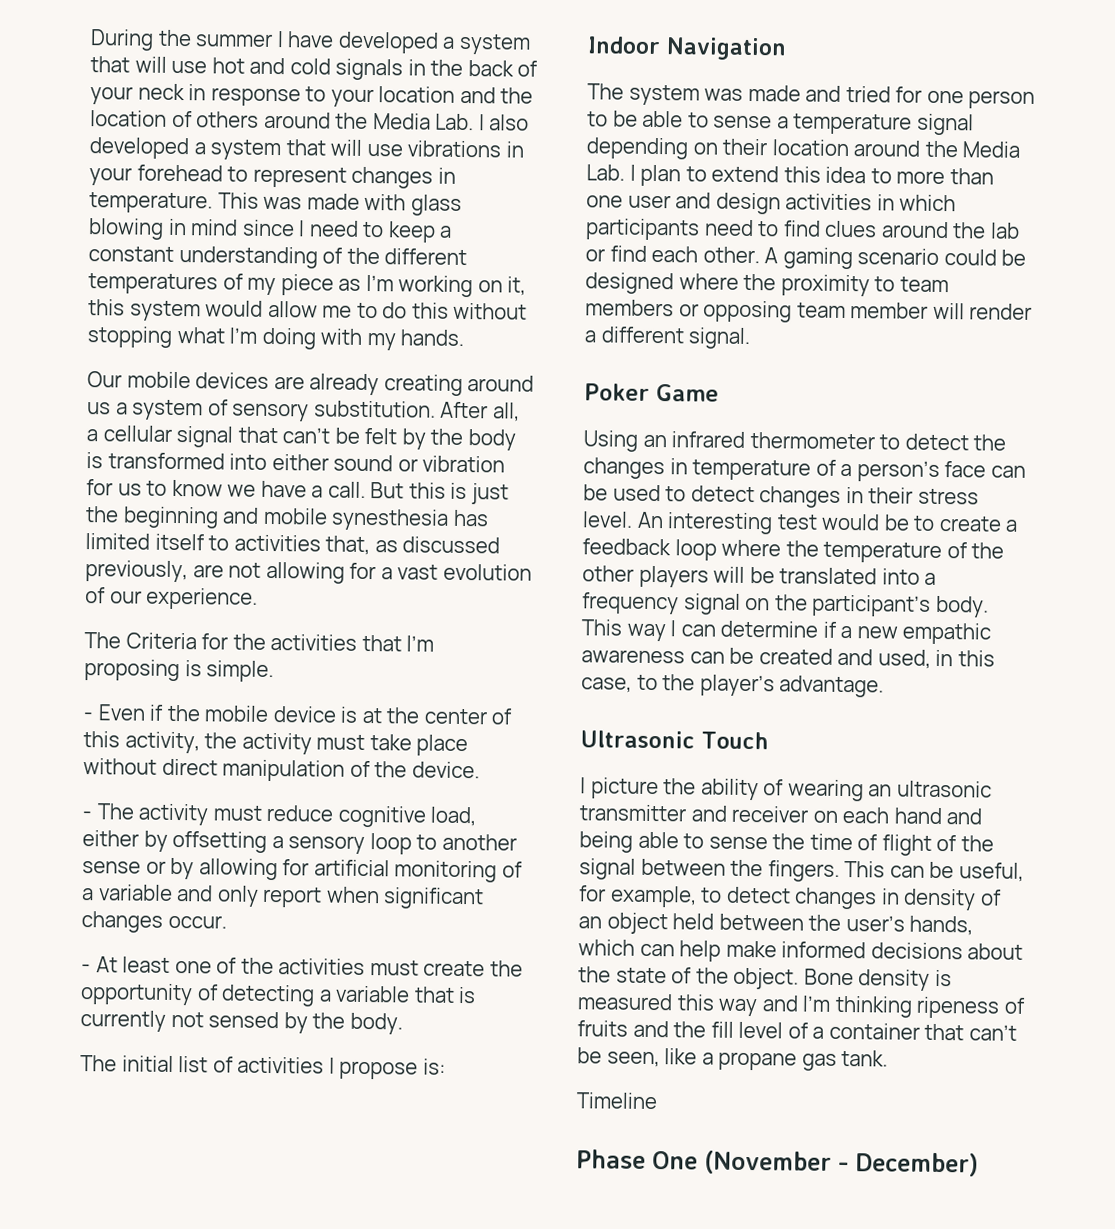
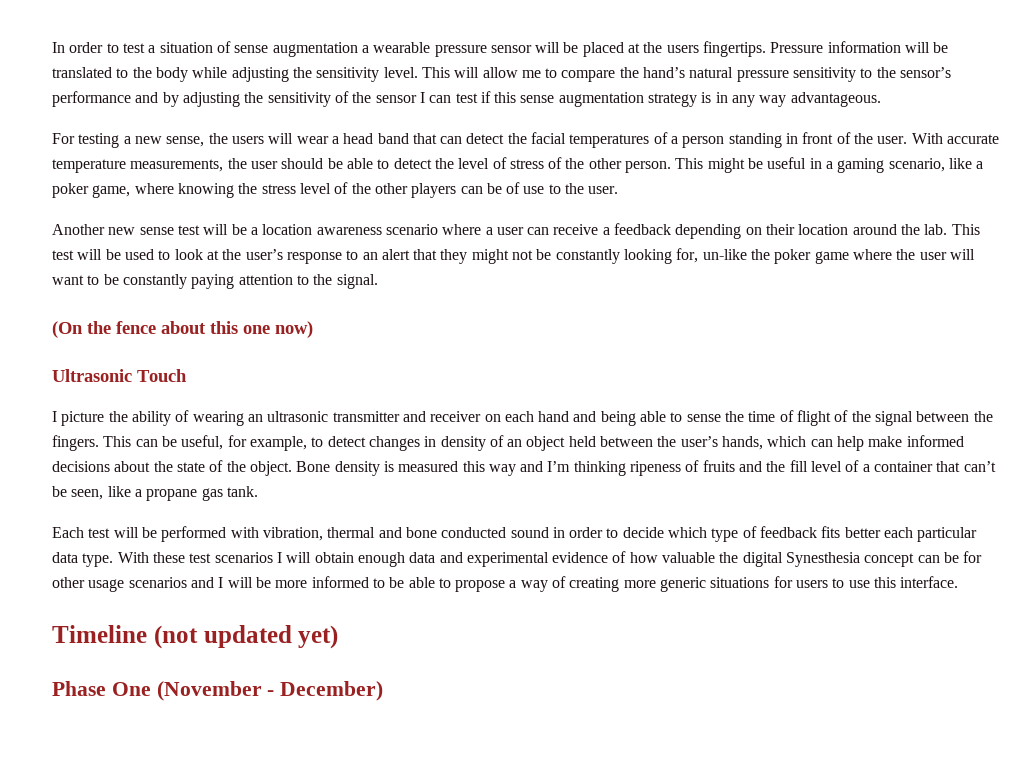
- During the summer I have developed a system that will use hot and cold signals in the back of your neck in response to your location and the location of others around the Media Lab. I also developed a system that will use vibrations in your forehead to represent changes in temperature. This was made with glass blowing in mind since I need to keep a constant understanding of the different temperatures of my piece as I’m working on it, this system would allow me to do this without stopping what I’m doing with my hands.
- Our mobile devices are already creating around us a system of sensory substitution. After all, a cellular signal that can’t be felt by the body is transformed into either sound or vibration for us to know we have a call. But this is just the beginning and mobile synesthesia has limited itself to activities that, as discussed previously, are not allowing for a vast evolution of our experience.
- The Criteria for the activities that I’m proposing is simple.
- - Even if the mobile device is at the center of this activity, the activity must take place without direct manipulation of the device.
- - The activity must reduce cognitive load, either by offsetting a sensory loop to another sense or by allowing for artificial monitoring of a variable and only report when significant changes occur.
- - At least one of the activities must create the opportunity of detecting a variable that is currently not sensed by the body.
- The initial list of activities I propose is:
- Indoor Navigation
- The system was made and tried for one person to be able to sense a temperature signal depending on their location around the Media Lab. I plan to extend this idea to more than one user and design activities in which participants need to find clues around the lab or find each other. A gaming scenario could be designed where the proximity to team members or opposing team member will render a different signal.
- Poker Game
- Using an infrared thermometer to detect the changes in temperature of a person’s face can be used to detect changes in their stress level. An interesting test would be to create a feedback loop where the temperature of the other players will be translated into a frequency signal on the participant’s body. This way I can determine if a new empathic awareness can be created and used, in this case, to the player’s advantage.
+ In order to test a situation of sense augmentation a wearable pressure sensor will be placed at the users fingertips. Pressure information will be translated to the body while adjusting the sensitivity level. This will allow me to compare the hand’s natural pressure sensitivity to the sensor’s performance and by adjusting the sensitivity of the sensor I can test if this sense augmentation strategy is in any way advantageous.
+ For testing a new sense, the users will wear a head band that can detect the facial temperatures of a person standing in front of the user. With accurate temperature measurements, the user should be able to detect the level of stress of the other person. This might be useful in a gaming scenario, like a poker game, where knowing the stress level of the other players can be of use to the user.
+ Another new sense test will be a location awareness scenario where a user can receive a feedback depending on their location around the lab. This test will be used to look at the user’s response to an alert that they might not be constantly looking for, un-like the poker game where the user will want to be constantly paying attention to the signal.
+ (On the fence about this one now)
- Timeline
+ Each test will be performed with vibration, thermal and bone conducted sound in order to decide which type of feedback fits better each particular data type. With these test scenarios I will obtain enough data and experimental evidence of how valuable the digital Synesthesia concept can be for other usage scenarios and I will be more informed to be able to propose a way of creating more generic situations for users to use this interface.
+ Timeline (not updated yet)

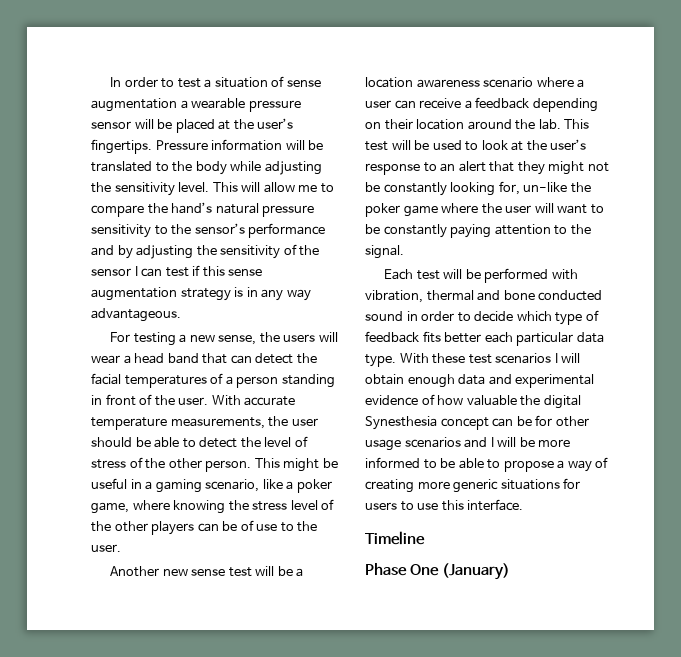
- In order to test a situation of sense augmentation a wearable pressure sensor will be placed at the users fingertips.
+ In order to test a situation of sense augmentation a wearable pressure sensor will be placed at the user’s fingertips.
- (On the fence about this one now)
- Ultrasonic Touch
- I picture the ability of wearing an ultrasonic transmitter and receiver on each hand and being able to sense the time of flight of the signal between the fingers. This can be useful, for example, to detect changes in density of an object held between the user’s hands, which can help make informed decisions about the state of the object. Bone density is measured this way and I’m thinking ripeness of fruits and the fill level of a container that can’t be seen, like a propane gas tank.
- Timeline (not updated yet)
+ Timeline
- Phase One (November - December)
+ Phase One (January)

